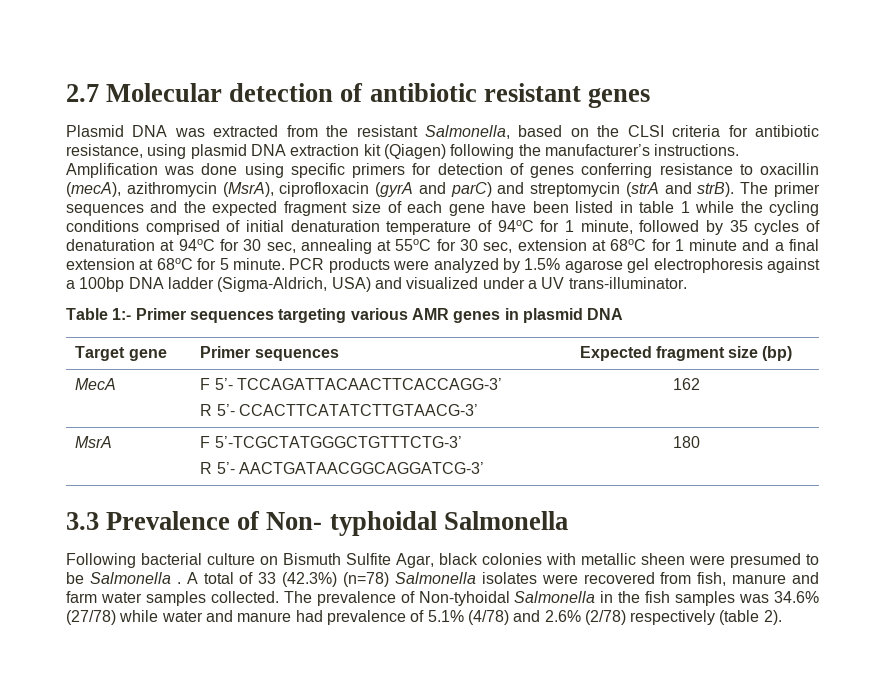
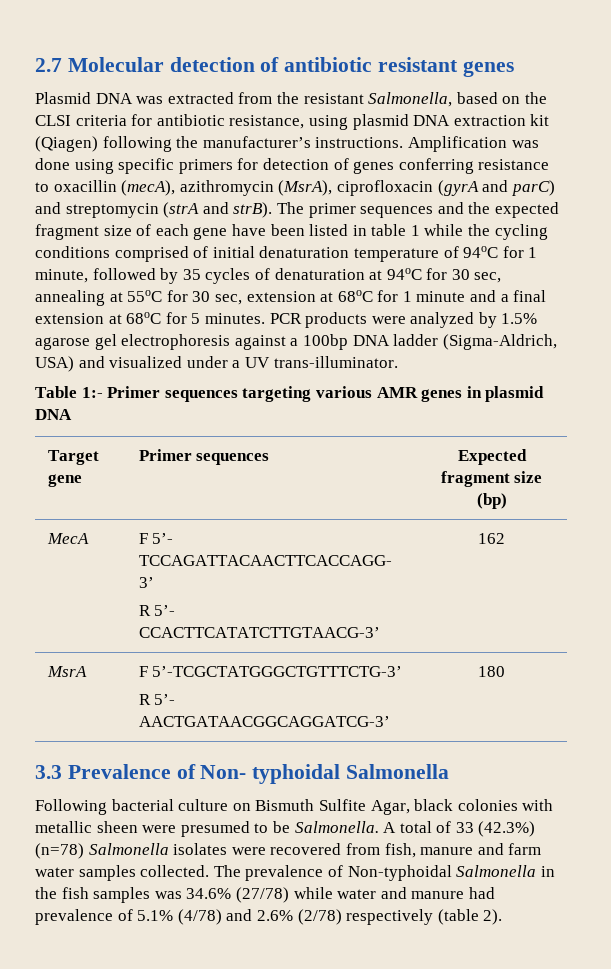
- The primer sequences and the expected fragment size of each gene have been listed in table 1 while the cycling conditions comprised of initial denaturation temperature of 94oC for 1 minute, followed by 35 cycles of denaturation at 94oC for 30 sec, annealing at 55oC for 30 sec, extension at 68oC for 1 minute and a final extension at 68oC for 5 minute.
+ The primer sequences and the expected fragment size of each gene have been listed in table 1 while the cycling conditions comprised of initial denaturation temperature of 94oC for 1 minute, followed by 35 cycles of denaturation at 94oC for 30 sec, annealing at 55oC for 30 sec, extension at 68oC for 1 minute and a final extension at 68oC for 5 minutes.
- Following bacterial culture on Bismuth Sulfite Agar, black colonies with metallic sheen were presumed to be Salmonella .
+ Following bacterial culture on Bismuth Sulfite Agar, black colonies with metallic sheen were presumed to be Salmonella.
- The prevalence of Non-tyhoidal Salmonella in the fish samples was 34.6% (27/78) while water and manure had prevalence of 5.1% (4/78) and 2.6% (2/78) respectively (table 2).
+ The prevalence of Non-typhoidal Salmonella in the fish samples was 34.6% (27/78) while water and manure had prevalence of 5.1% (4/78) and 2.6% (2/78) respectively (table 2).

